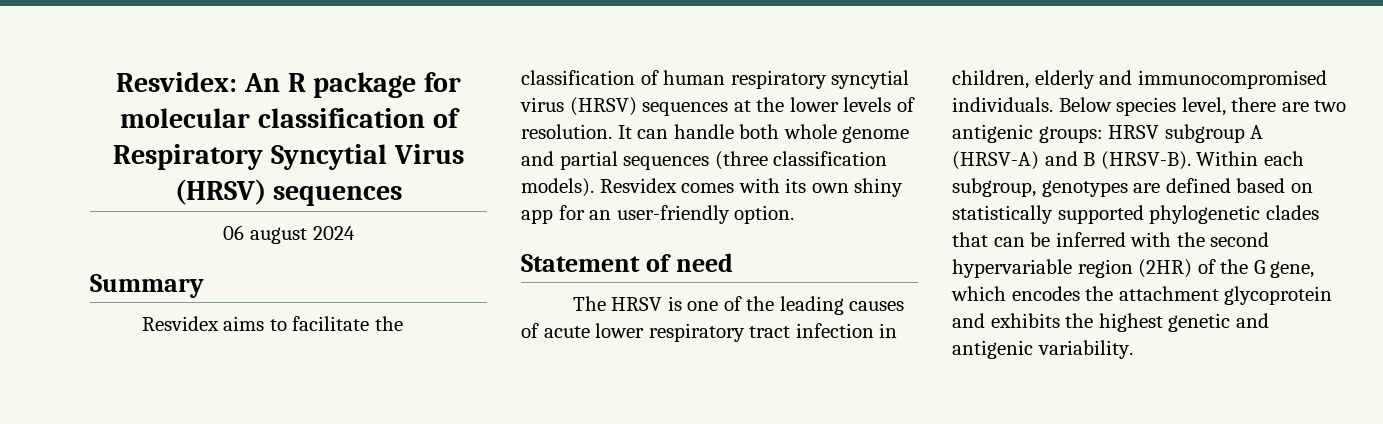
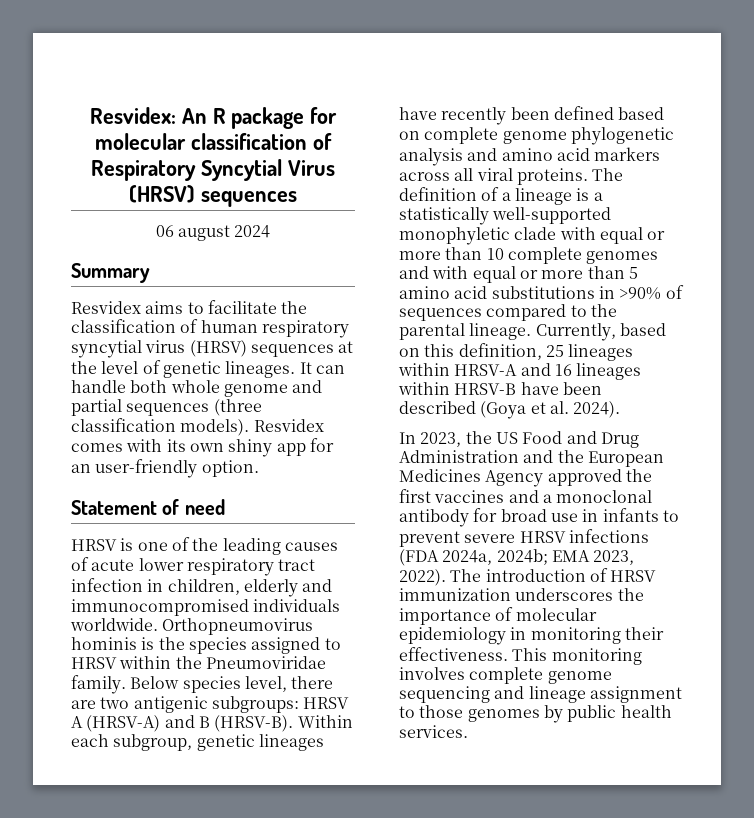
- Resvidex aims to facilitate the classification of human respiratory syncytial virus (HRSV) sequences at the lower levels of resolution.
+ Resvidex aims to facilitate the classification of human respiratory syncytial virus (HRSV) sequences at the level of genetic lineages.
- The HRSV is one of the leading causes of acute lower respiratory tract infection in children, elderly and immunocompromised individuals.
+ HRSV is one of the leading causes of acute lower respiratory tract infection in children, elderly and immunocompromised individuals worldwide. Orthopneumovirus hominis is the species assigned to HRSV within the Pneumoviridae family.
- Below species level, there are two antigenic groups: HRSV subgroup A (HRSV-A) and B (HRSV-B).
+ Below species level, there are two antigenic subgroups: HRSV A (HRSV-A) and B (HRSV-B).
- Within each subgroup, genotypes are defined based on statistically supported phylogenetic clades that can be inferred with the second hypervariable region (2HR) of the G gene, which encodes the attachment glycoprotein and exhibits the highest genetic and antigenic variability.
+ Within each subgroup, genetic lineages have recently been defined based on complete genome phylogenetic analysis and amino acid markers across all viral proteins. The definition of a lineage is a statistically well-supported monophyletic clade with equal or more than 10 complete genomes and with equal or more than 5 amino acid substitutions in >90% of sequences compared to the parental lineage. Currently, based on this definition, 25 lineages within HRSV-A and 16 lineages within HRSV-B have been described (Goya et al. 2024).
+ In 2023, the US Food and Drug Administration and the European Medicines Agency approved the first vaccines and a monoclonal antibody for broad use in infants to prevent severe HRSV infections (FDA 2024a, 2024b; EMA 2023, 2022). The introduction of HRSV immunization underscores the importance of molecular epidemiology in monitoring their effectiveness. This monitoring involves complete genome sequencing and lineage assignment to those genomes by public health services.

